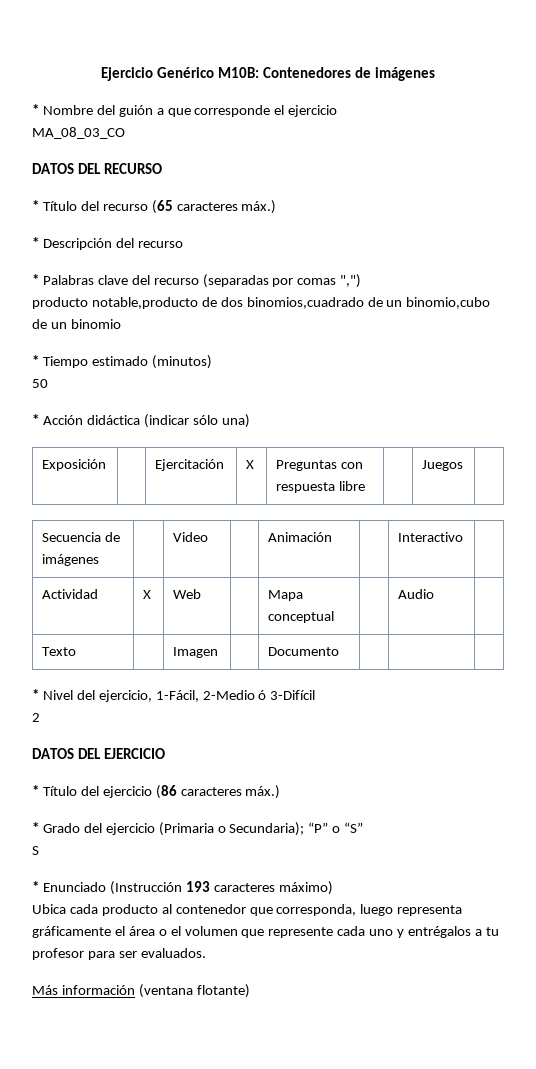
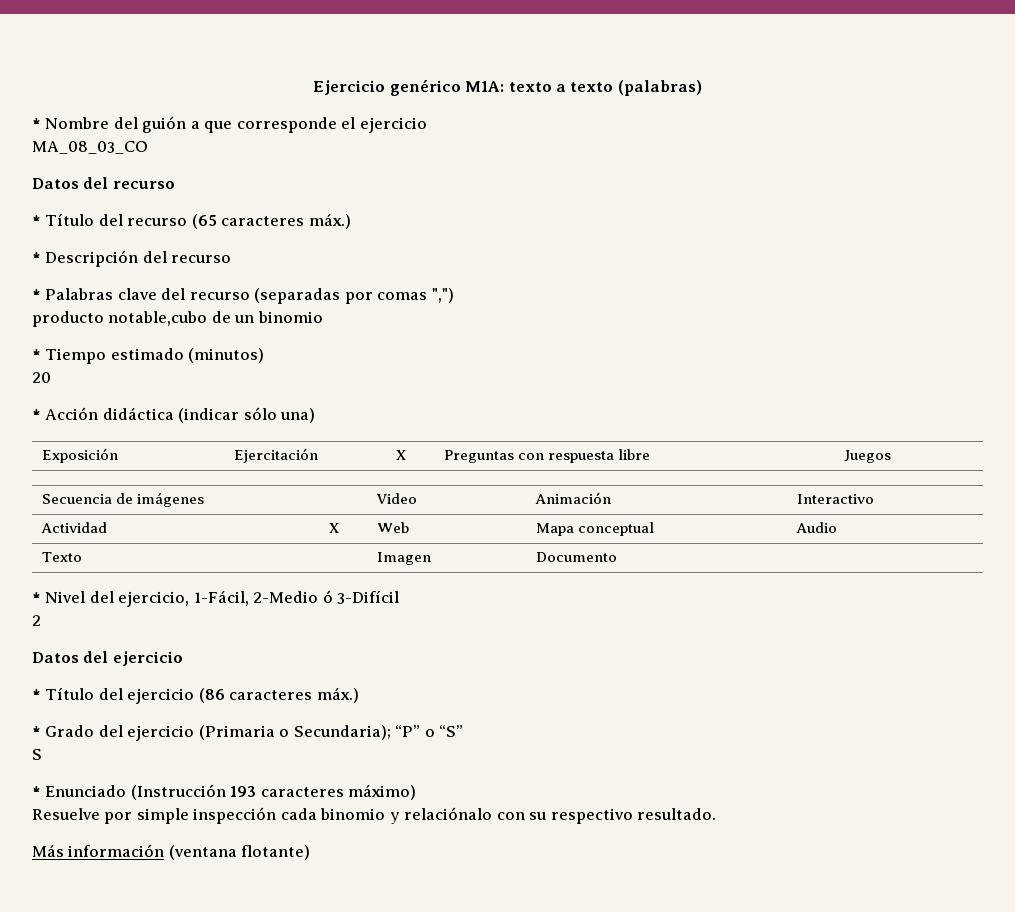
- Ejercicio Genérico M10B: Contenedores de imágenes
+ Ejercicio genérico M1A: texto a texto (palabras)
- DATOS DEL RECURSO
+ Datos del recurso
- producto notable,producto de dos binomios,cuadrado de un binomio,cubo de un binomio
+ producto notable,cubo de un binomio
- 50
+ 20
- DATOS DEL EJERCICIO
+ Datos del ejercicio
- Ubica cada producto al contenedor que corresponda, luego representa gráficamente el área o el volumen que represente cada uno y entrégalos a tu profesor para ser evaluados.
+ Resuelve por simple inspección cada binomio y relaciónalo con su respectivo resultado.

